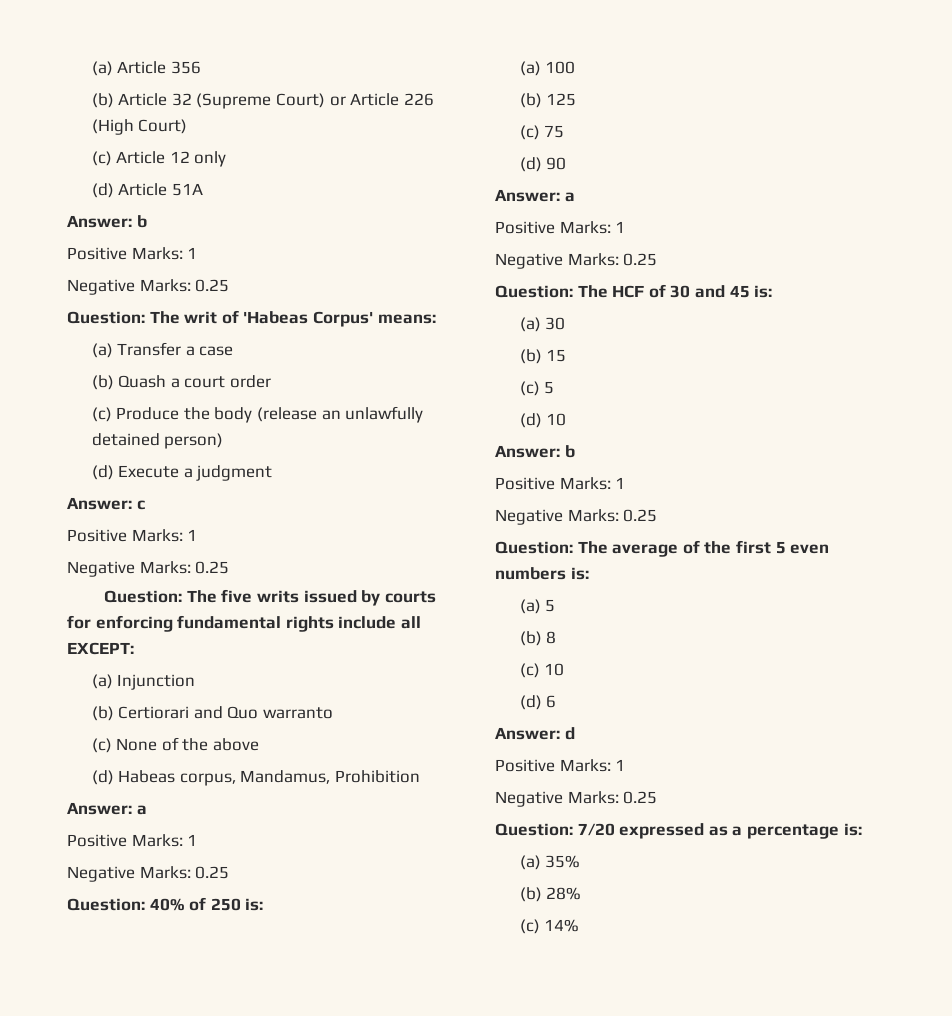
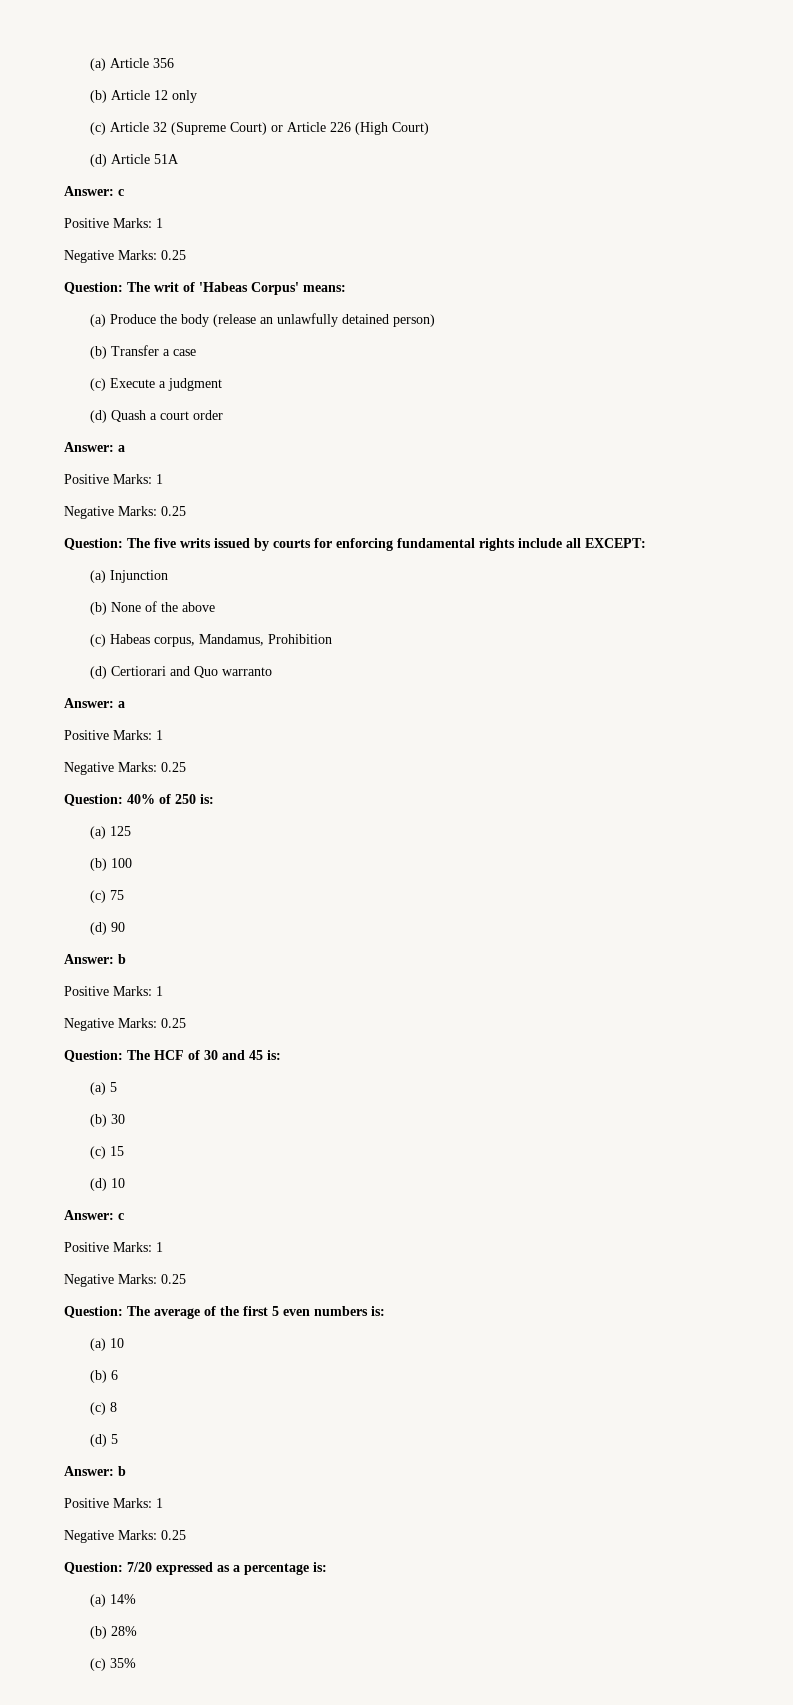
- (b) Article 32 (Supreme Court) or Article 226 (High Court)
+ (b) Article 12 only
+ (c) Article 32 (Supreme Court) or Article 226 (High Court)
- (c) Article 12 only
  (d) Article 51A
- Answer: b
+ Answer: c
- (a) Transfer a case
- (b) Quash a court order
- (c) Produce the body (release an unlawfully detained person)
+ (a) Produce the body (release an unlawfully detained person)
- (d) Execute a judgment
- Answer: c
+ (b) Transfer a case
+ (c) Execute a judgment
+ (d) Quash a court order
+ Answer: a
- (b) Certiorari and Quo warranto
- (c) None of the above
+ (b) None of the above
- (d) Habeas corpus, Mandamus, Prohibition
+ (c) Habeas corpus, Mandamus, Prohibition
+ (d) Certiorari and Quo warranto
- (a) 100
- (b) 125
+ (a) 125
+ (b) 100
  (d) 90
- Answer: a
+ Answer: b
- (a) 30
+ (a) 5
+ (b) 30
- (b) 15
+ (c) 15
- (c) 5
  (d) 10
- Answer: b
+ Answer: c
- (a) 5
- (b) 8
- (c) 10
- (d) 6
- Answer: d
+ (a) 10
+ (b) 6
+ (c) 8
+ (d) 5
+ Answer: b
- (a) 35%
+ (a) 14%
- (c) 14%
+ (c) 35%

